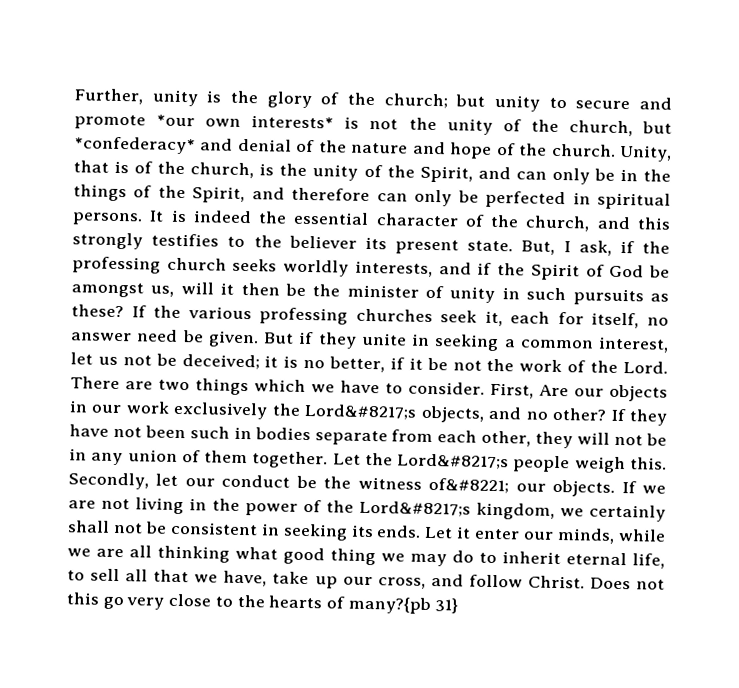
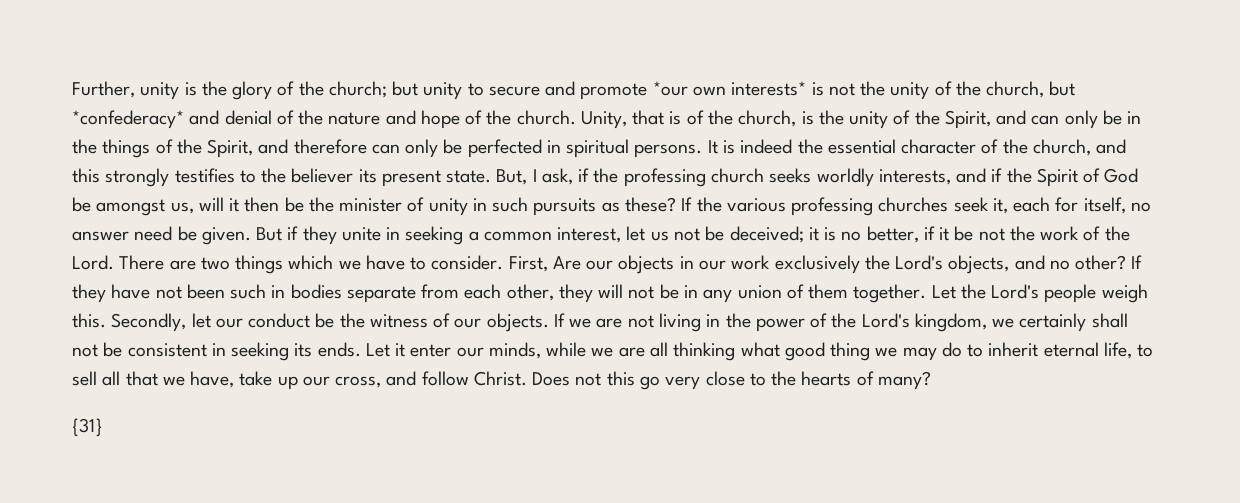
- First, Are our objects in our work exclusively the Lord&#8217;s objects, and no other?
+ First, Are our objects in our work exclusively the Lord's objects, and no other?
- Let the Lord&#8217;s people weigh this.
+ Let the Lord's people weigh this.
- Secondly, let our conduct be the witness of&#8221; our objects.
+ Secondly, let our conduct be the witness of our objects.
- If we are not living in the power of the Lord&#8217;s kingdom, we certainly shall not be consistent in seeking its ends.
+ If we are not living in the power of the Lord's kingdom, we certainly shall not be consistent in seeking its ends.
- Does not this go very close to the hearts of many?{pb 31}
+ Does not this go very close to the hearts of many?
+ {31}

